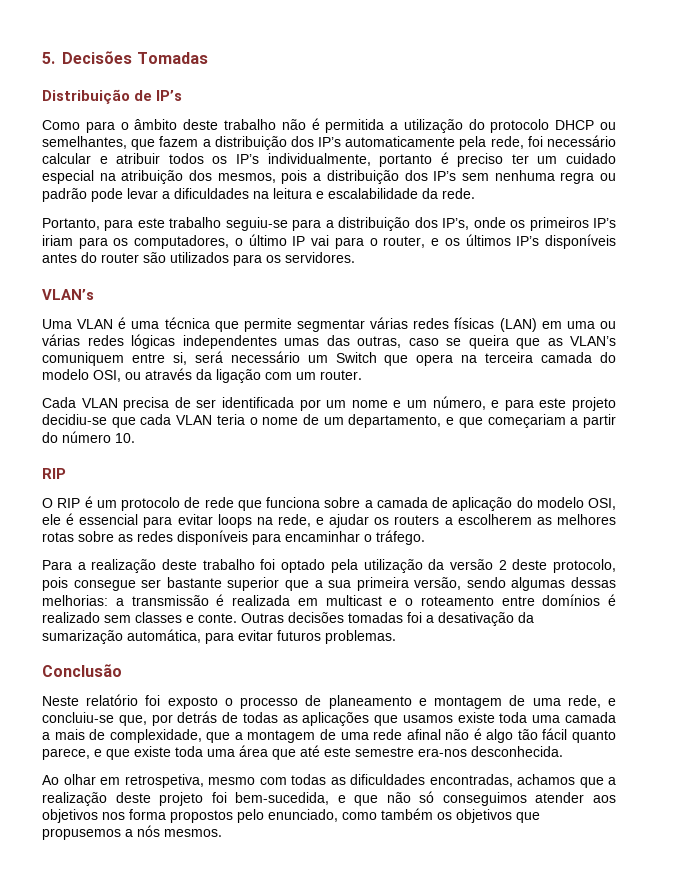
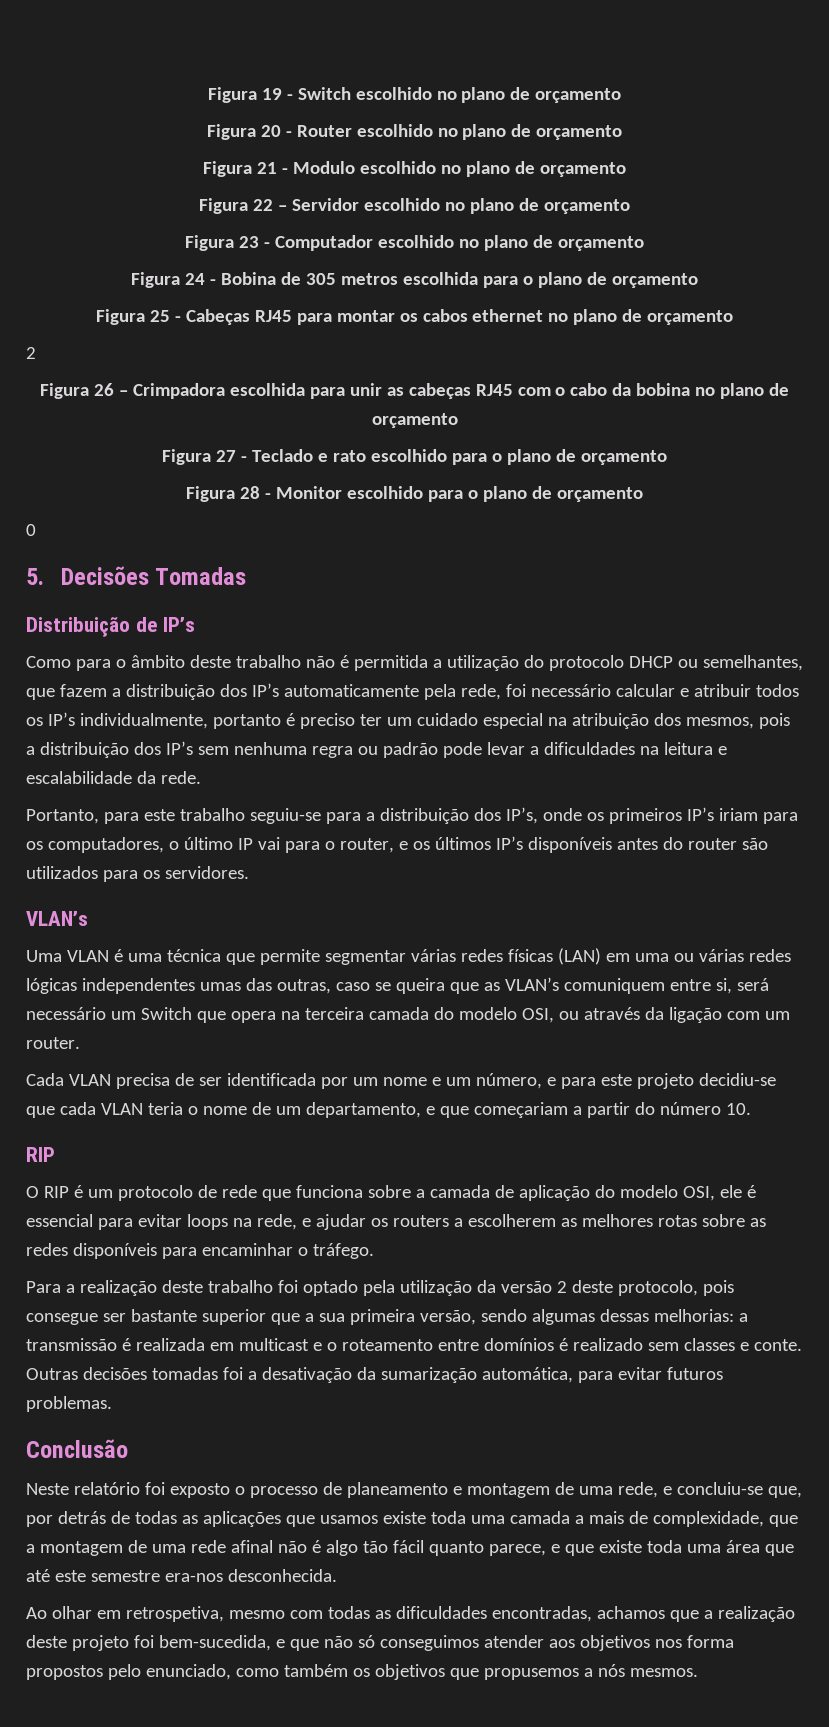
+ Figura 19 - Switch escolhido no plano de orçamento
+ Figura 20 - Router escolhido no plano de orçamento
+ Figura 21 - Modulo escolhido no plano de orçamento
+ Figura 22 – Servidor escolhido no plano de orçamento
+ Figura 23 - Computador escolhido no plano de orçamento
+ Figura 24 - Bobina de 305 metros escolhida para o plano de orçamento
+ Figura 25 - Cabeças RJ45 para montar os cabos ethernet no plano de orçamento
+ 2
+ Figura 26 – Crimpadora escolhida para unir as cabeças RJ45 com o cabo da bobina no plano de orçamento
+ Figura 27 - Teclado e rato escolhido para o plano de orçamento
+ Figura 28 - Monitor escolhido para o plano de orçamento
+ 0

